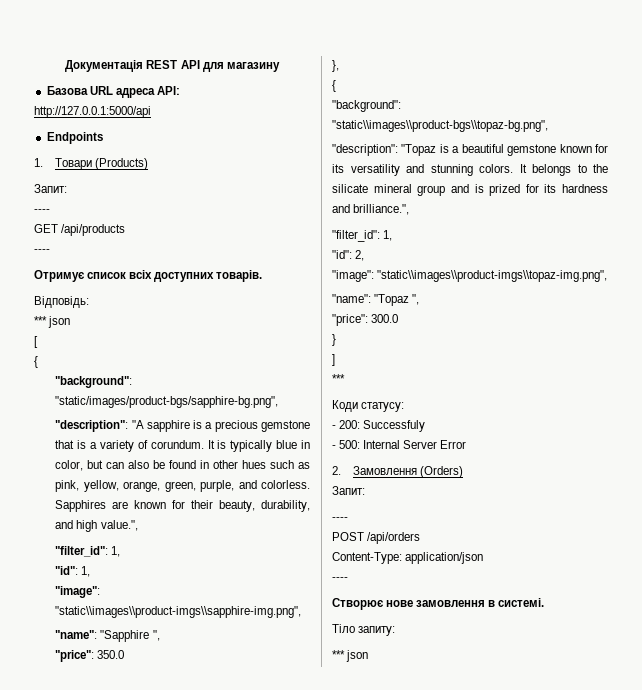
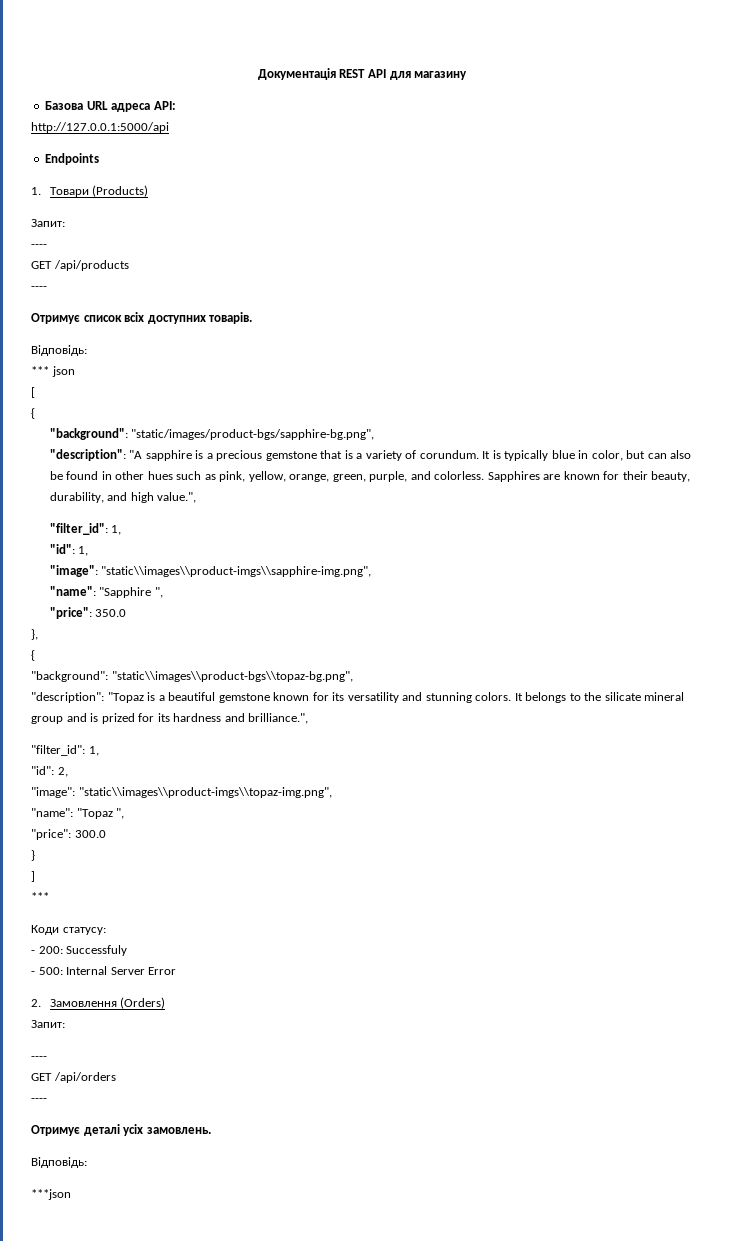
- POST /api/orders
- Content-Type: application/json
+ GET /api/orders
  ----
- Створює нове замовлення в системі.
- Тіло запиту:
- *** json
+ Отримує деталі усіх замовлень.
+ Відповідь:
+ ***json

